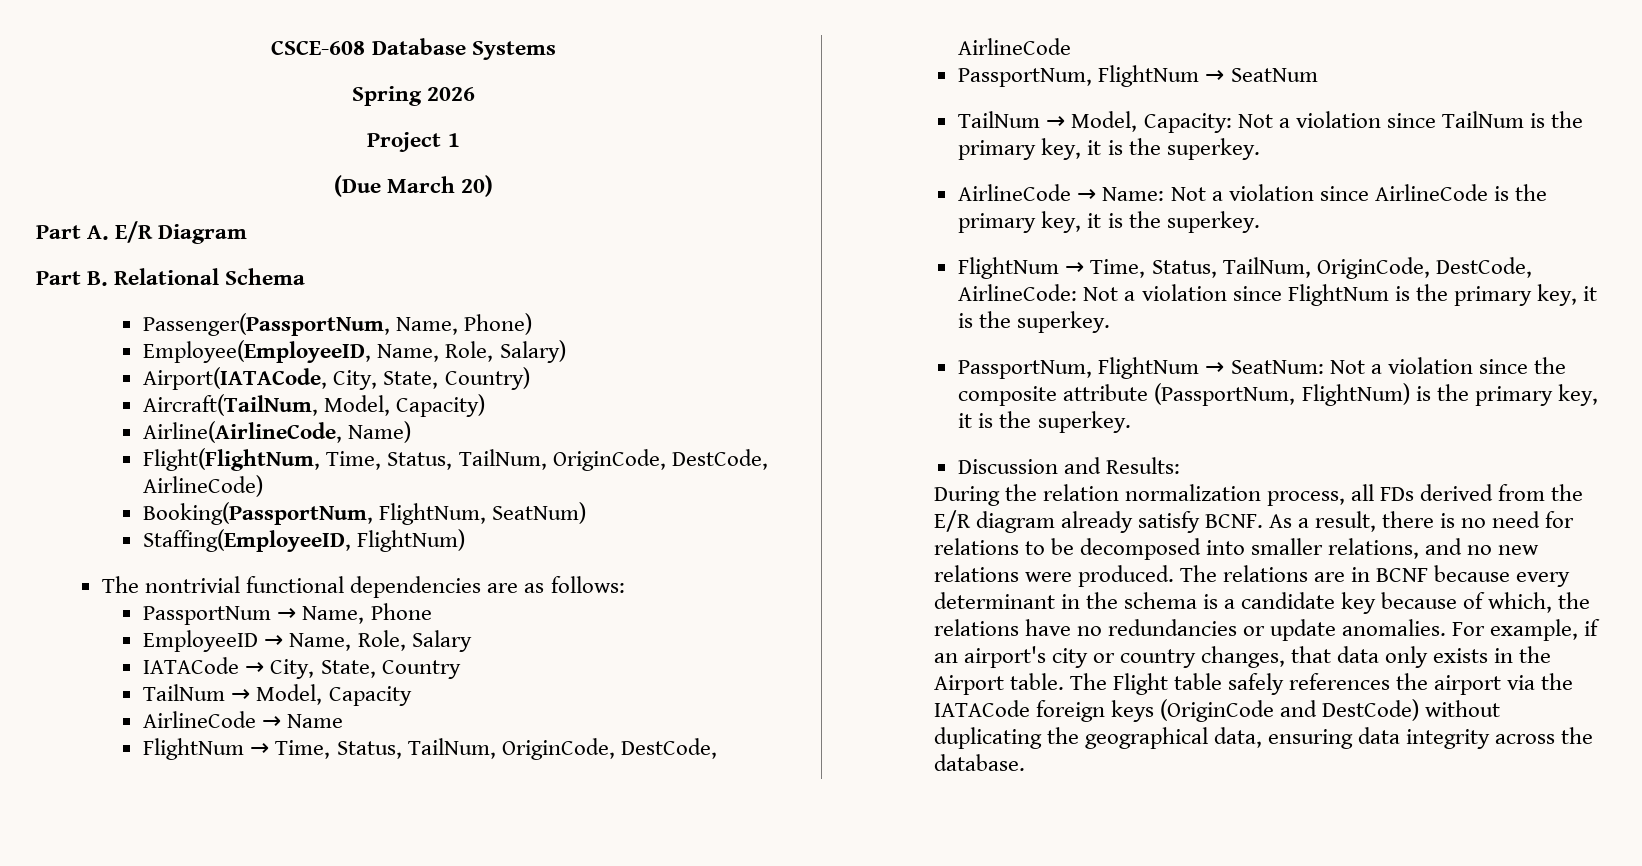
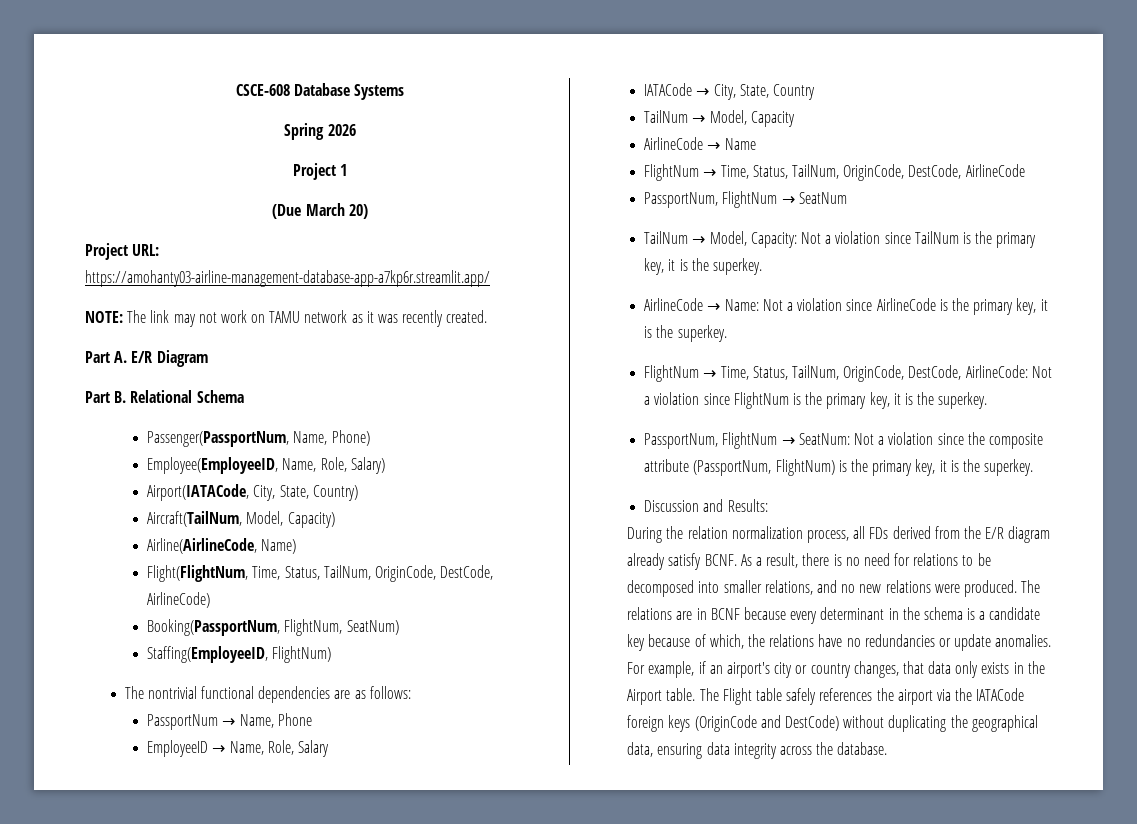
+ Project URL: https://amohanty03-airline-management-database-app-a7kp6r.streamlit.app/
+ NOTE: The link may not work on TAMU network as it was recently created.

